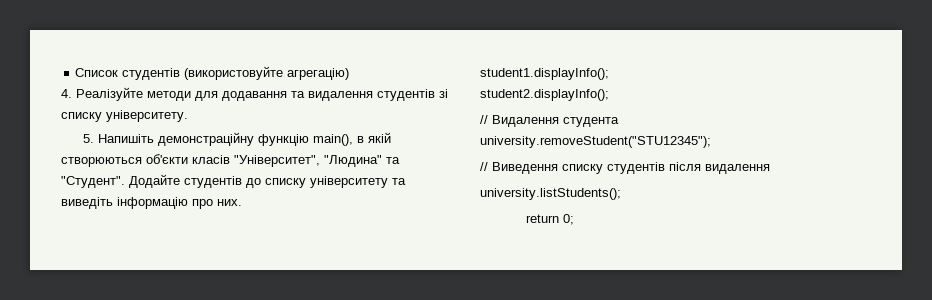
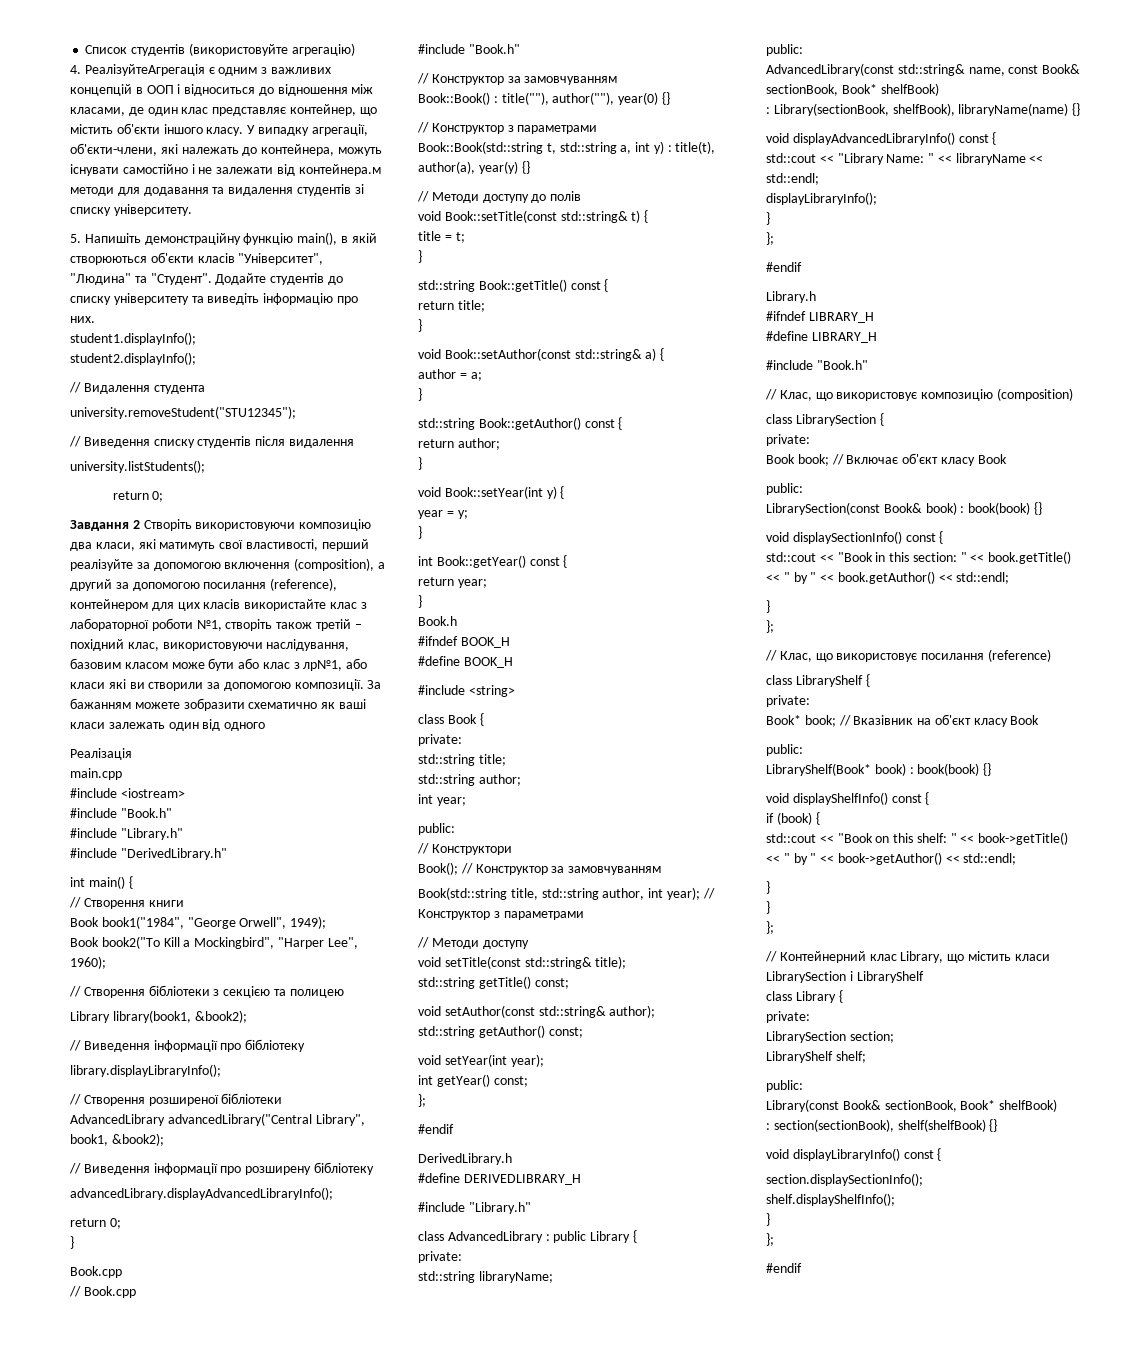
- 4. Реалізуйте методи для додавання та видалення студентів зі списку університету.
+ 4. РеалізуйтеАгрегація є одним з важливих концепцій в ООП і відноситься до відношення між класами, де один клас представляє контейнер, що містить об'єкти іншого класу. У випадку агрегації, об'єкти-члени, які належать до контейнера, можуть існувати самостійно і не залежати від контейнера.м методи для додавання та видалення студентів зі списку університету.
+ Завдання 2 Створіть використовуючи композицію два класи, які матимуть свої властивості, перший реалізуйте за допомогою включення (composition), а другий за допомогою посилання (reference), контейнером для цих класів використайте клас з лабораторної роботи №1, створіть також третій – похідний клас, використовуючи наслідування, базовим класом може бути або клас з лр№1, або класи які ви створили за допомогою композиції. За бажанням можете зобразити схематично як ваші класи залежать один від одного
+ Реалізація
+ main.cpp
+ #include <iostream>
+ #include "Book.h"
+ #include "Library.h"
+ #include "DerivedLibrary.h"
+ int main() {
+ // Створення книги
+ Book book1("1984", "George Orwell", 1949);
+ Book book2("To Kill a Mockingbird", "Harper Lee", 1960);
+ // Створення бібліотеки з секцією та полицею
+ Library library(book1, &book2);
+ // Виведення інформації про бібліотеку
+ library.displayLibraryInfo();
+ // Створення розширеної бібліотеки
+ AdvancedLibrary advancedLibrary("Central Library", book1, &book2);
+ // Виведення інформації про розширену бібліотеку
+ advancedLibrary.displayAdvancedLibraryInfo();
+ return 0;
+ }
+ Book.cpp
+ // Book.cpp
+ #include "Book.h"
+ // Конструктор за замовчуванням
+ Book::Book() : title(""), author(""), year(0) {}
+ // Конструктор з параметрами
+ Book::Book(std::string t, std::string a, int y) : title(t), author(a), year(y) {}
+ // Методи доступу до полів
+ void Book::setTitle(const std::string& t) {
+ title = t;
+ }
+ std::string Book::getTitle() const {
+ return title;
+ }
+ void Book::setAuthor(const std::string& a) {
+ author = a;
+ }
+ std::string Book::getAuthor() const {
+ return author;
+ }
+ void Book::setYear(int y) {
+ year = y;
+ }
+ int Book::getYear() const {
+ return year;
+ }
+ Book.h
+ #ifndef BOOK_H
+ #define BOOK_H
+ #include <string>
+ class Book {
+ private:
+ std::string title;
+ std::string author;
+ int year;
+ public:
+ // Конструктори
+ Book(); // Конструктор за замовчуванням
+ Book(std::string title, std::string author, int year); // Конструктор з параметрами
+ // Методи доступу
+ void setTitle(const std::string& title);
+ std::string getTitle() const;
+ void setAuthor(const std::string& author);
+ std::string getAuthor() const;
+ void setYear(int year);
+ int getYear() const;
+ };
+ #endif
+ DerivedLibrary.h
+ #define DERIVEDLIBRARY_H
+ #include "Library.h"
+ class AdvancedLibrary : public Library {
+ private:
+ std::string libraryName;
+ public:
+ AdvancedLibrary(const std::string& name, const Book& sectionBook, Book* shelfBook)
+ : Library(sectionBook, shelfBook), libraryName(name) {}
+ void displayAdvancedLibraryInfo() const {
+ std::cout << "Library Name: " << libraryName << std::endl;
+ displayLibraryInfo();
+ }
+ };
+ #endif
+ Library.h
+ #ifndef LIBRARY_H
+ #define LIBRARY_H
+ #include "Book.h"
+ // Клас, що використовує композицію (composition)
+ class LibrarySection {
+ private:
+ Book book; // Включає об'єкт класу Book
+ public:
+ LibrarySection(const Book& book) : book(book) {}
+ void displaySectionInfo() const {
+ std::cout << "Book in this section: " << book.getTitle() << " by " << book.getAuthor() << std::endl;
+ }
+ };
+ // Клас, що використовує посилання (reference)
+ class LibraryShelf {
+ private:
+ Book* book; // Вказівник на об'єкт класу Book
+ public:
+ LibraryShelf(Book* book) : book(book) {}
+ void displayShelfInfo() const {
+ if (book) {
+ std::cout << "Book on this shelf: " << book->getTitle() << " by " << book->getAuthor() << std::endl;
+ }
+ }
+ };
+ // Контейнерний клас Library, що містить класи LibrarySection і LibraryShelf
+ class Library {
+ private:
+ LibrarySection section;
+ LibraryShelf shelf;
+ public:
+ Library(const Book& sectionBook, Book* shelfBook)
+ : section(sectionBook), shelf(shelfBook) {}
+ void displayLibraryInfo() const {
+ section.displaySectionInfo();
+ shelf.displayShelfInfo();
+ }
+ };
+ #endif

